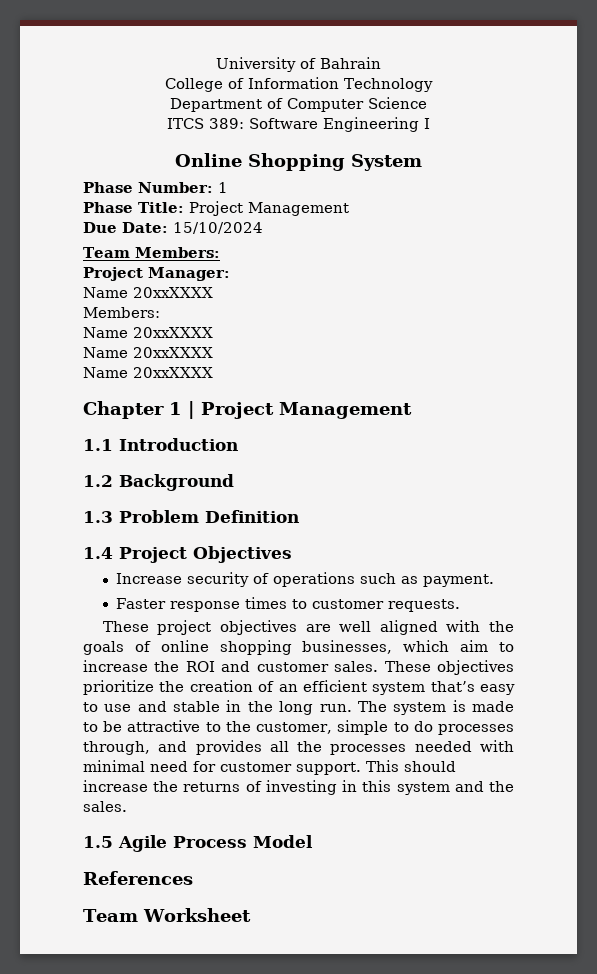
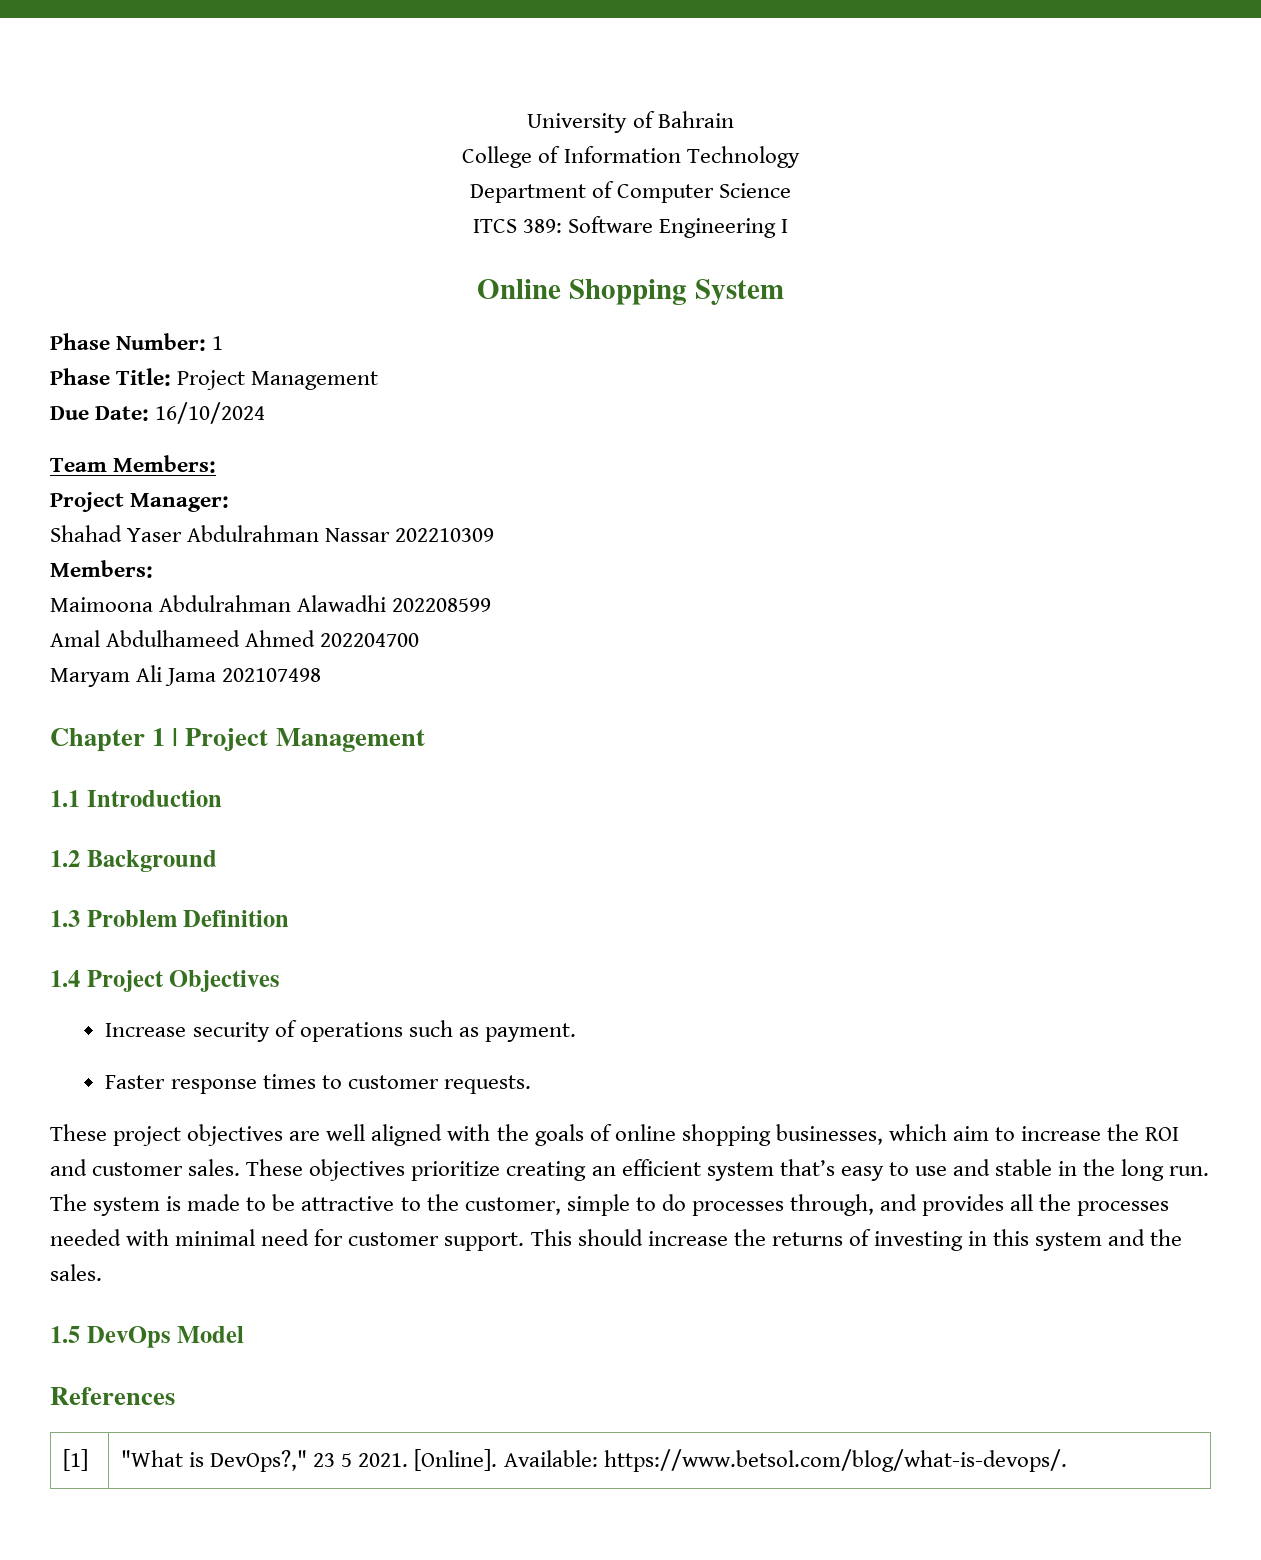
- Due Date: 15/10/2024
+ Due Date: 16/10/2024
  Project Manager:
- Name 20xxXXXX
+ Shahad Yaser Abdulrahman Nassar 202210309
  Members:
- Name 20xxXXXX
- Name 20xxXXXX
- Name 20xxXXXX
+ Maimoona Abdulrahman Alawadhi 202208599
+ Amal Abdulhameed Ahmed 202204700
+ Maryam Ali Jama 202107498
- These objectives prioritize the creation of an efficient system that’s easy to use and stable in the long run.
+ These objectives prioritize creating an efficient system that’s easy to use and stable in the long run.
- 1.5 Agile Process Model
+ 1.5 DevOps Model
- Team Worksheet
+ [1] | "What is DevOps?," 23 5 2021. [Online]. Available: https://www.betsol.com/blog/what-is-devops/.

